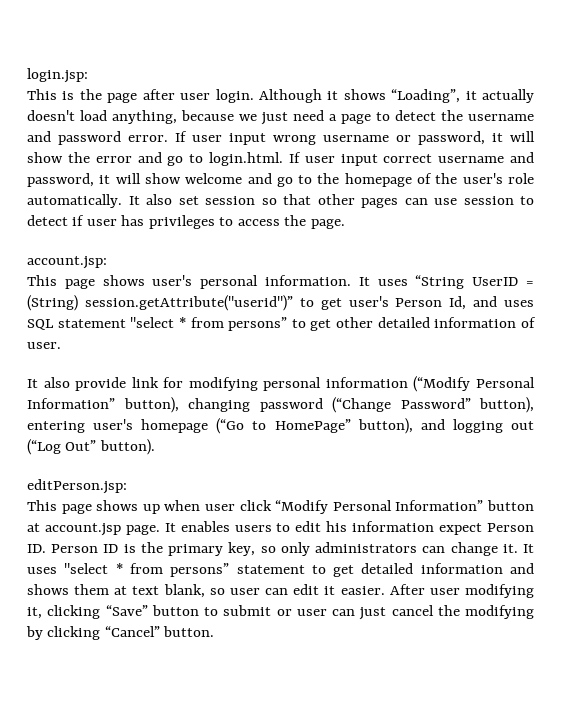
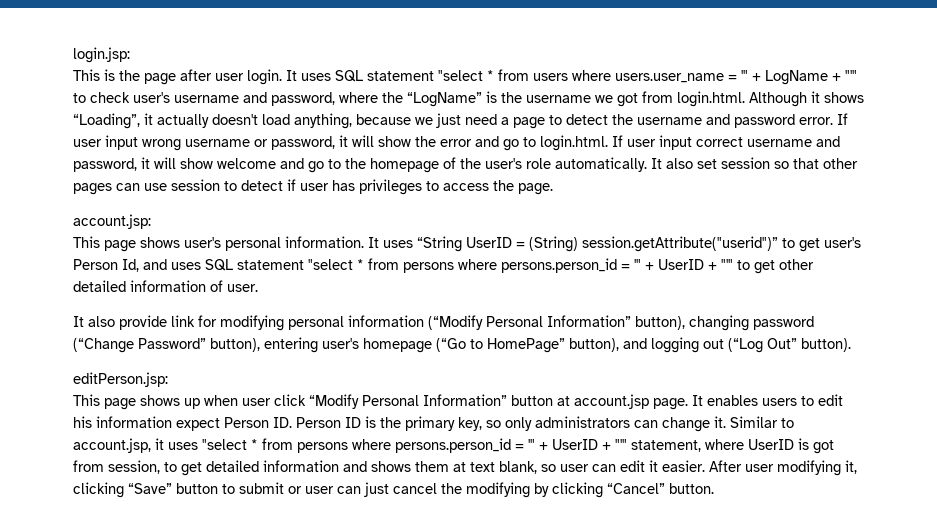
- Although it shows “Loading”, it actually doesn't load anything, because we just need a page to detect the username and password error.
+ It uses SQL statement "select * from users where users.user_name = '" + LogName + "'" to check user's username and password, where the “LogName” is the username we got from login.html. Although it shows “Loading”, it actually doesn't load anything, because we just need a page to detect the username and password error.
- It uses “String UserID = (String) session.getAttribute("userid")” to get user's Person Id, and uses SQL statement "select * from persons” to get other detailed information of user.
+ It uses “String UserID = (String) session.getAttribute("userid")” to get user's Person Id, and uses SQL statement "select * from persons where persons.person_id = '" + UserID + "'" to get other detailed information of user.
- It uses "select * from persons” statement to get detailed information and shows them at text blank, so user can edit it easier.
+ Similar to account.jsp, it uses "select * from persons where persons.person_id = '" + UserID + "'" statement, where UserID is got from session, to get detailed information and shows them at text blank, so user can edit it easier.

